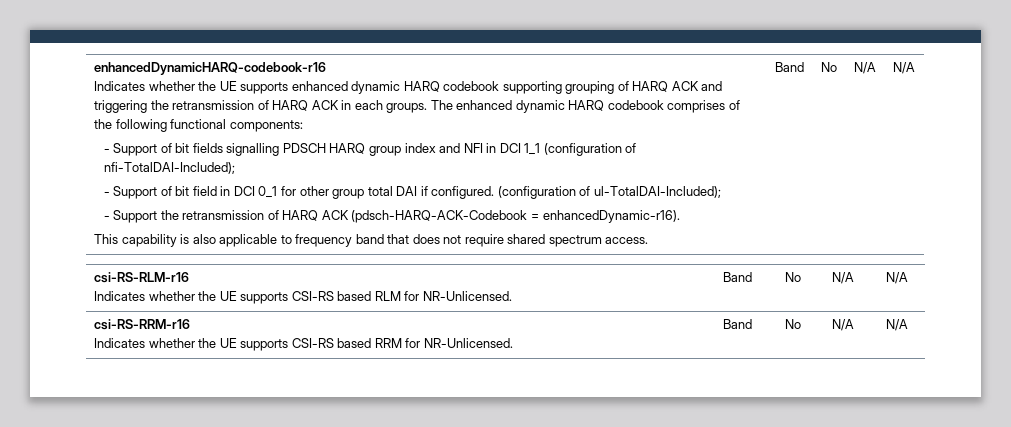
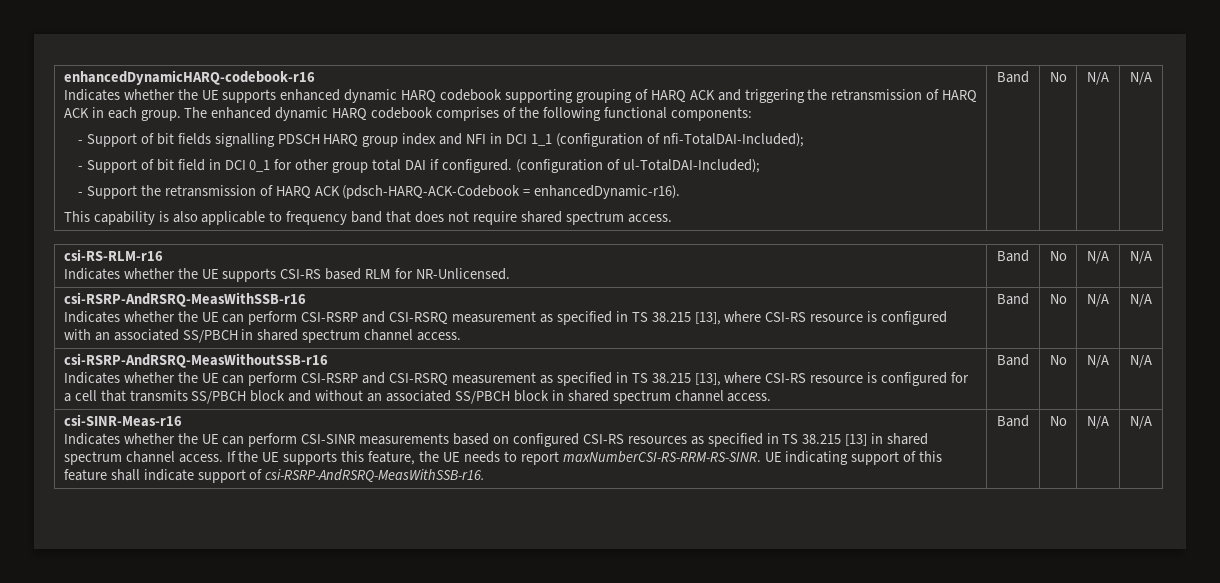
- Indicates whether the UE supports enhanced dynamic HARQ codebook supporting grouping of HARQ ACK and triggering the retransmission of HARQ ACK in each groups.
+ Indicates whether the UE supports enhanced dynamic HARQ codebook supporting grouping of HARQ ACK and triggering the retransmission of HARQ ACK in each group.
- csi-RS-RRM-r16
- Indicates whether the UE supports CSI-RS based RRM for NR-Unlicensed. | Band | No | N/A | N/A
+ csi-RSRP-AndRSRQ-MeasWithSSB-r16
+ Indicates whether the UE can perform CSI-RSRP and CSI-RSRQ measurement as specified in TS 38.215 [13], where CSI-RS resource is configured with an associated SS/PBCH in shared spectrum channel access. | Band | No | N/A | N/A
+ csi-RSRP-AndRSRQ-MeasWithoutSSB-r16
+ Indicates whether the UE can perform CSI-RSRP and CSI-RSRQ measurement as specified in TS 38.215 [13], where CSI-RS resource is configured for a cell that transmits SS/PBCH block and without an associated SS/PBCH block in shared spectrum channel access. | Band | No | N/A | N/A
+ csi-SINR-Meas-r16
+ Indicates whether the UE can perform CSI-SINR measurements based on configured CSI-RS resources as specified in TS 38.215 [13] in shared spectrum channel access. If the UE supports this feature, the UE needs to report maxNumberCSI-RS-RRM-RS-SINR. UE indicating support of this feature shall indicate support of csi-RSRP-AndRSRQ-MeasWithSSB-r16. | Band | No | N/A | N/A

